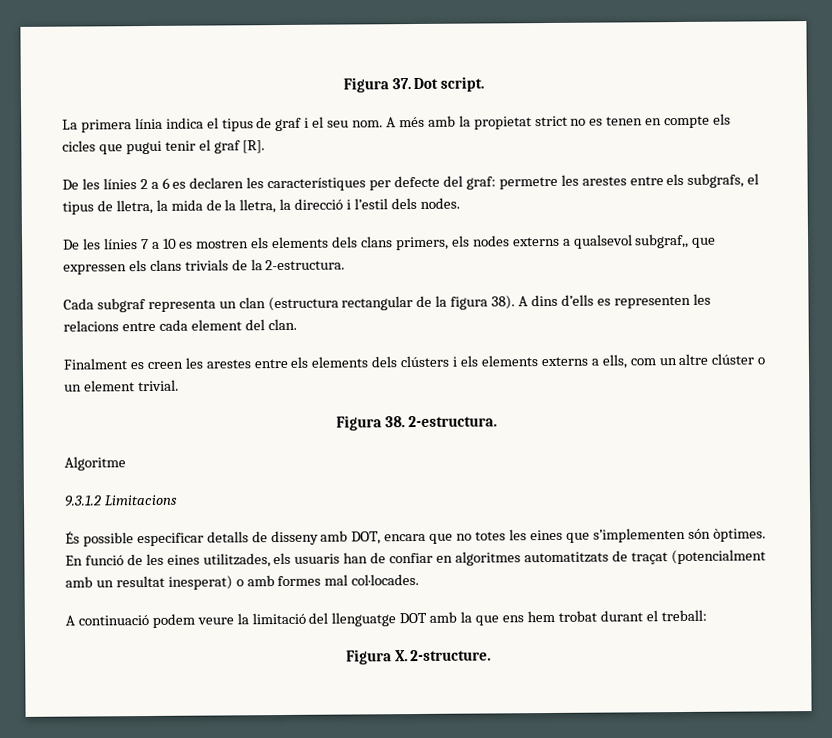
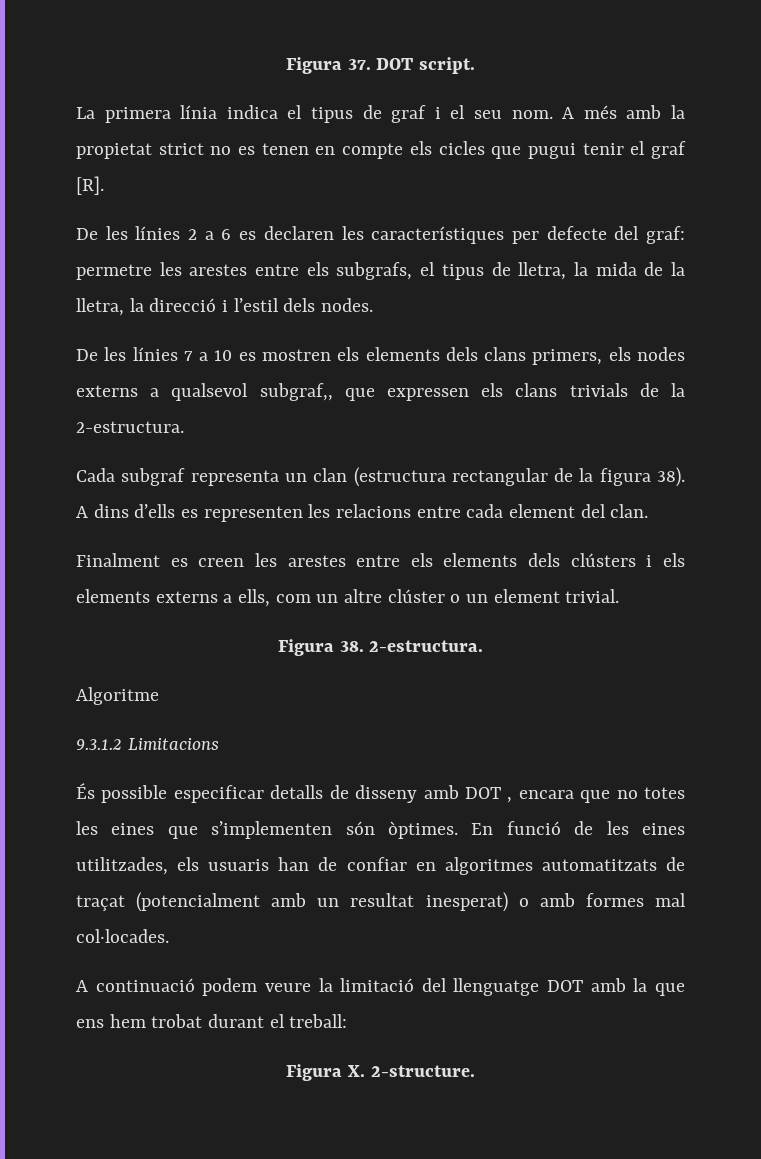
- Figura 37. Dot script.
+ Figura 37. DOT script.
- És possible especificar detalls de disseny amb DOT, encara que no totes les eines que s’implementen són òptimes.
+ És possible especificar detalls de disseny amb DOT , encara que no totes les eines que s’implementen són òptimes.

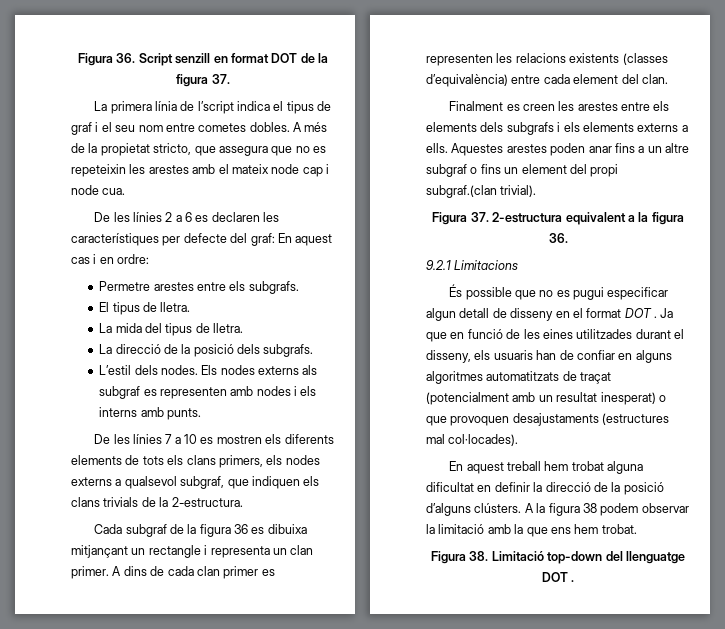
- Figura 37. DOT script.
+ Figura 36. Script senzill en format DOT de la figura 37.
- La primera línia indica el tipus de graf i el seu nom.
+ La primera línia de l’script indica el tipus de graf i el seu nom entre cometes dobles.
- A més amb la propietat strict no es tenen en compte els cicles que pugui tenir el graf [R].
+ A més de la propietat stricto, que assegura que no es repeteixin les arestes amb el mateix node cap i node cua.
- De les línies 2 a 6 es declaren les característiques per defecte del graf: permetre les arestes entre els subgrafs, el tipus de lletra, la mida de la lletra, la direcció i l’estil dels nodes.
+ De les línies 2 a 6 es declaren les característiques per defecte del graf: En aquest cas i en ordre:
+ Permetre arestes entre els subgrafs.
+ El tipus de lletra.
+ La mida del tipus de lletra.
+ La direcció de la posició dels subgrafs.
+ L’estil dels nodes. Els nodes externs als subgraf es representen amb nodes i els interns amb punts.
- De les línies 7 a 10 es mostren els elements dels clans primers, els nodes externs a qualsevol subgraf,, que expressen els clans trivials de la 2-estructura.
+ De les línies 7 a 10 es mostren els diferents elements de tots els clans primers, els nodes externs a qualsevol subgraf, que indiquen els clans trivials de la 2-estructura.
- Cada subgraf representa un clan (estructura rectangular de la figura 38). A dins d’ells es representen les relacions entre cada element del clan.
+ Cada subgraf de la figura 36 es dibuixa mitjançant un rectangle i representa un clan primer. A dins de cada clan primer es representen les relacions existents (classes d’equivalència) entre cada element del clan.
- Finalment es creen les arestes entre els elements dels clústers i els elements externs a ells, com un altre clúster o un element trivial.
- Figura 38. 2-estructura.
- Algoritme
- 9.3.1.2 Limitacions
- És possible especificar detalls de disseny amb DOT , encara que no totes les eines que s’implementen són òptimes. En funció de les eines utilitzades, els usuaris han de confiar en algoritmes automatitzats de traçat (potencialment amb un resultat inesperat) o amb formes mal col·locades.
- A continuació podem veure la limitació del llenguatge DOT amb la que ens hem trobat durant el treball:
- Figura X. 2-structure.
+ Finalment es creen les arestes entre els elements dels subgrafs i els elements externs a ells. Aquestes arestes poden anar fins a un altre subgraf o fins un element del propi subgraf.(clan trivial).
+ Figura 37. 2-estructura equivalent a la figura 36.
+ 9.2.1 Limitacions
+ És possible que no es pugui especificar algun detall de disseny en el format DOT . Ja que en funció de les eines utilitzades durant el disseny, els usuaris han de confiar en alguns algoritmes automatitzats de traçat (potencialment amb un resultat inesperat) o que provoquen desajustaments (estructures mal col·locades).
+ En aquest treball hem trobat alguna dificultat en definir la direcció de la posició d’alguns clústers. A la figura 38 podem observar la limitació amb la que ens hem trobat.
+ Figura 38. Limitació top-down del llenguatge DOT .

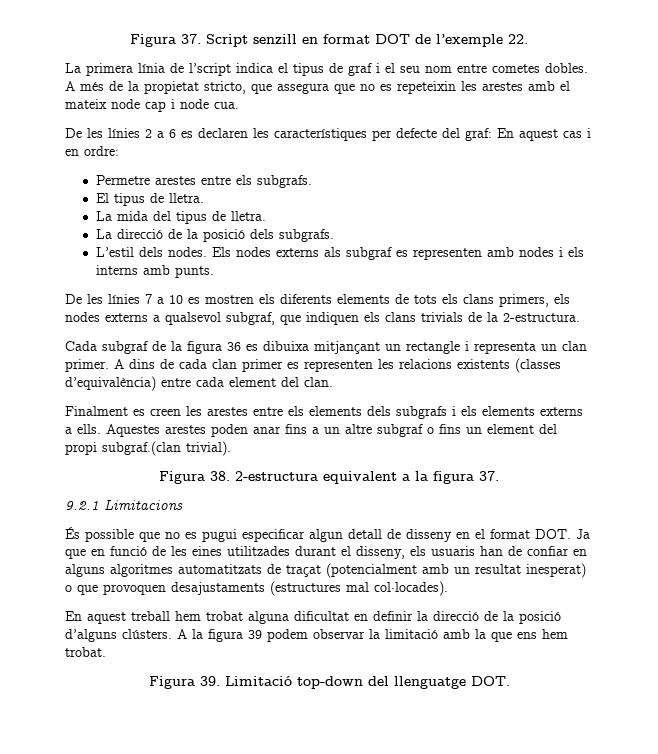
- Figura 36. Script senzill en format DOT de la figura 37.
+ Figura 37. Script senzill en format DOT de l’exemple 22.
- Figura 37. 2-estructura equivalent a la figura 36.
+ Figura 38. 2-estructura equivalent a la figura 37.
- És possible que no es pugui especificar algun detall de disseny en el format DOT . Ja que en funció de les eines utilitzades durant el disseny, els usuaris han de confiar en alguns algoritmes automatitzats de traçat (potencialment amb un resultat inesperat) o que provoquen desajustaments (estructures mal col·locades).
+ És possible que no es pugui especificar algun detall de disseny en el format DOT. Ja que en funció de les eines utilitzades durant el disseny, els usuaris han de confiar en alguns algoritmes automatitzats de traçat (potencialment amb un resultat inesperat) o que provoquen desajustaments (estructures mal col·locades).
- A la figura 38 podem observar la limitació amb la que ens hem trobat.
+ A la figura 39 podem observar la limitació amb la que ens hem trobat.
- Figura 38. Limitació top-down del llenguatge DOT .
+ Figura 39. Limitació top-down del llenguatge DOT.

